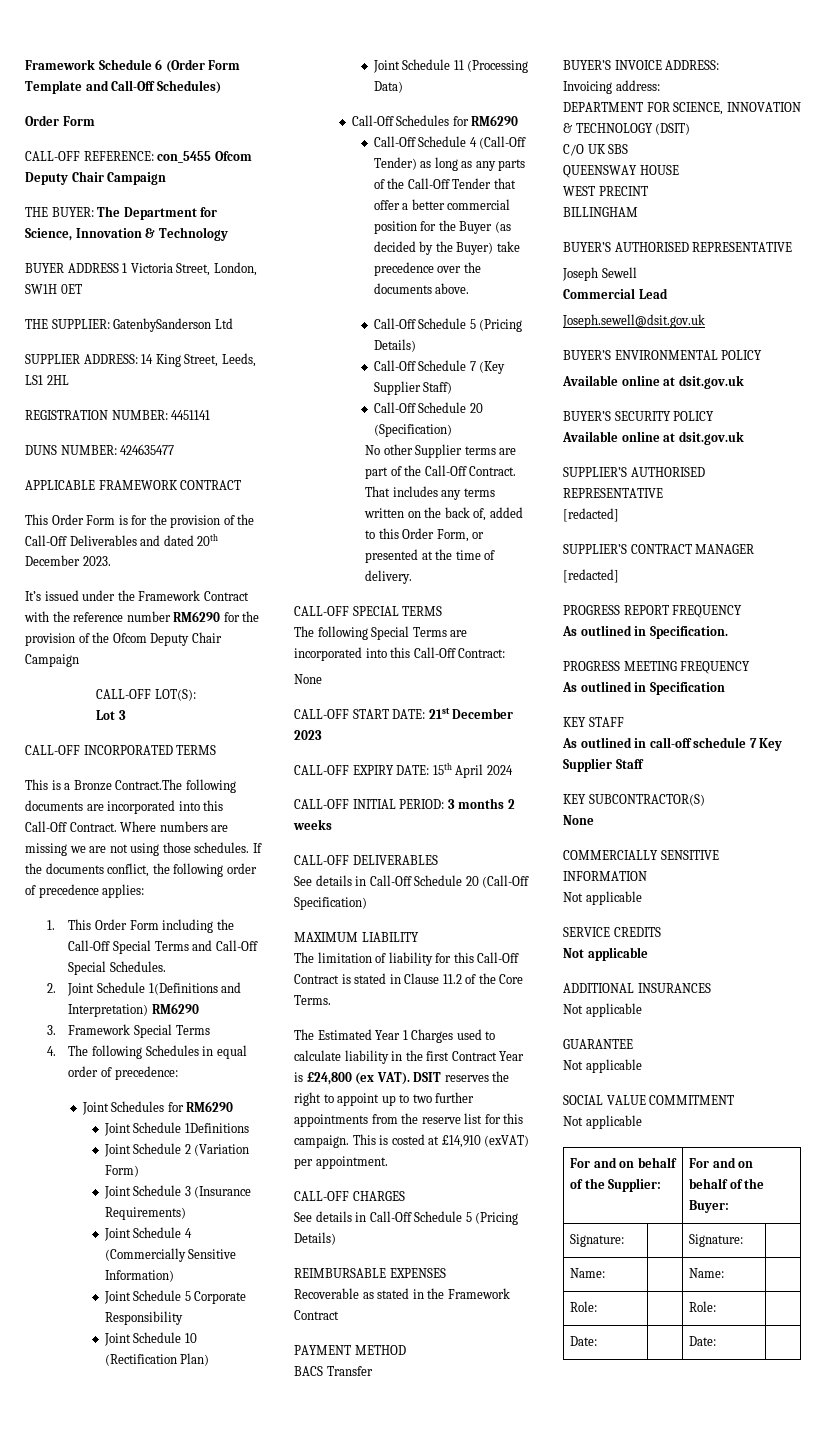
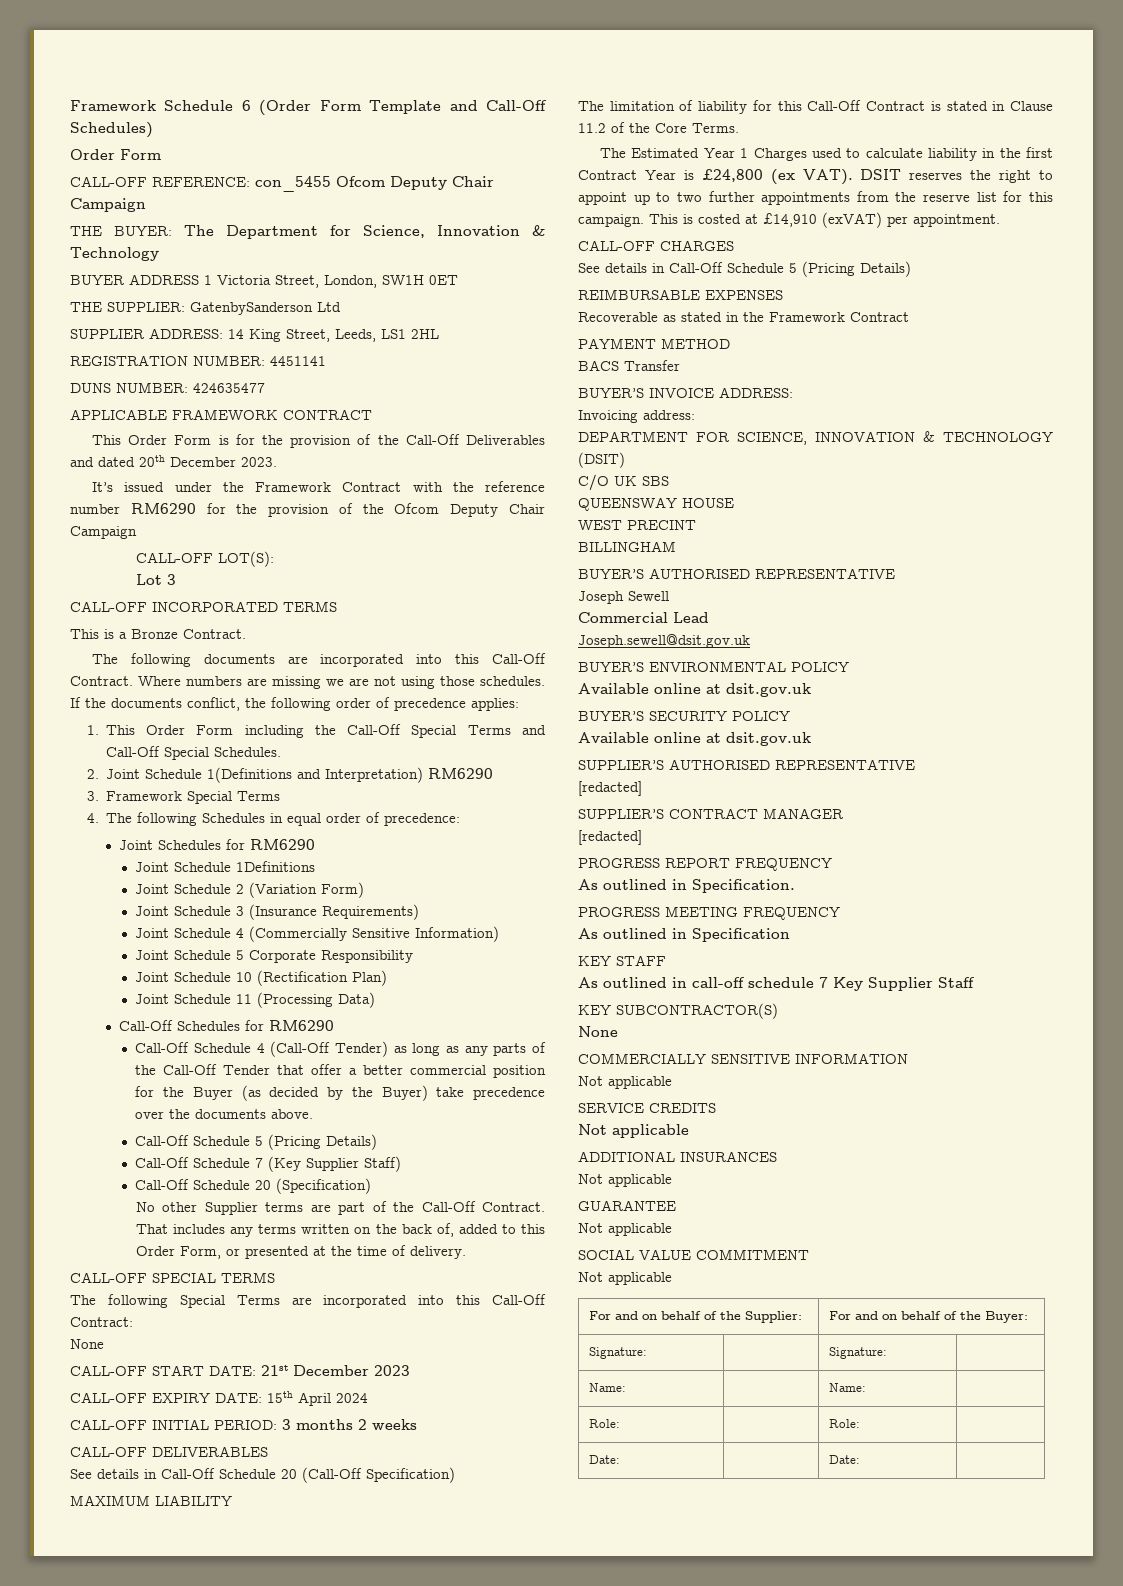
- This is a Bronze Contract.The following documents are incorporated into this Call-Off Contract.
+ This is a Bronze Contract.
+ The following documents are incorporated into this Call-Off Contract.

